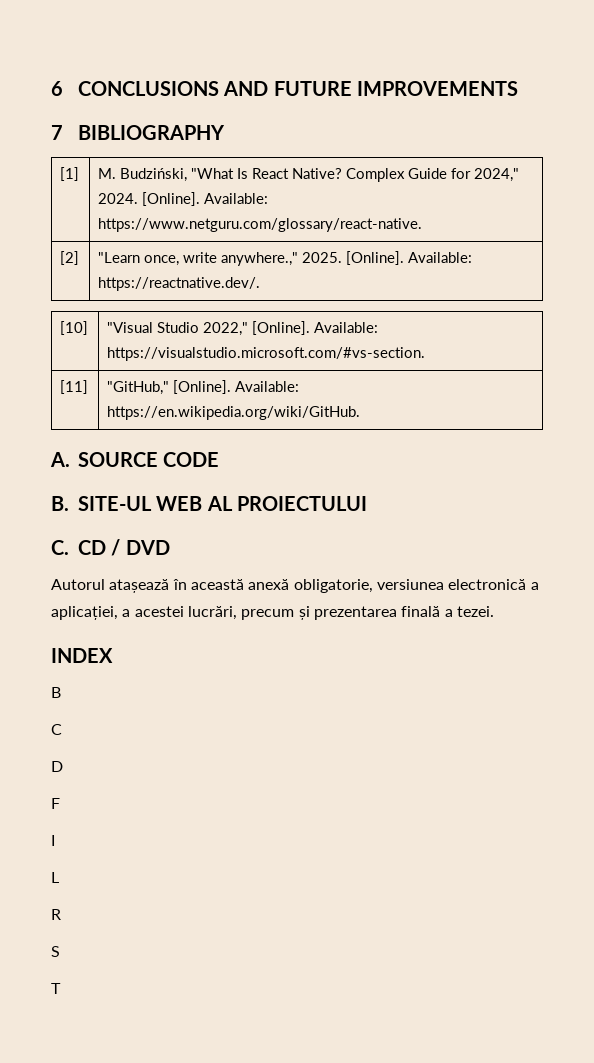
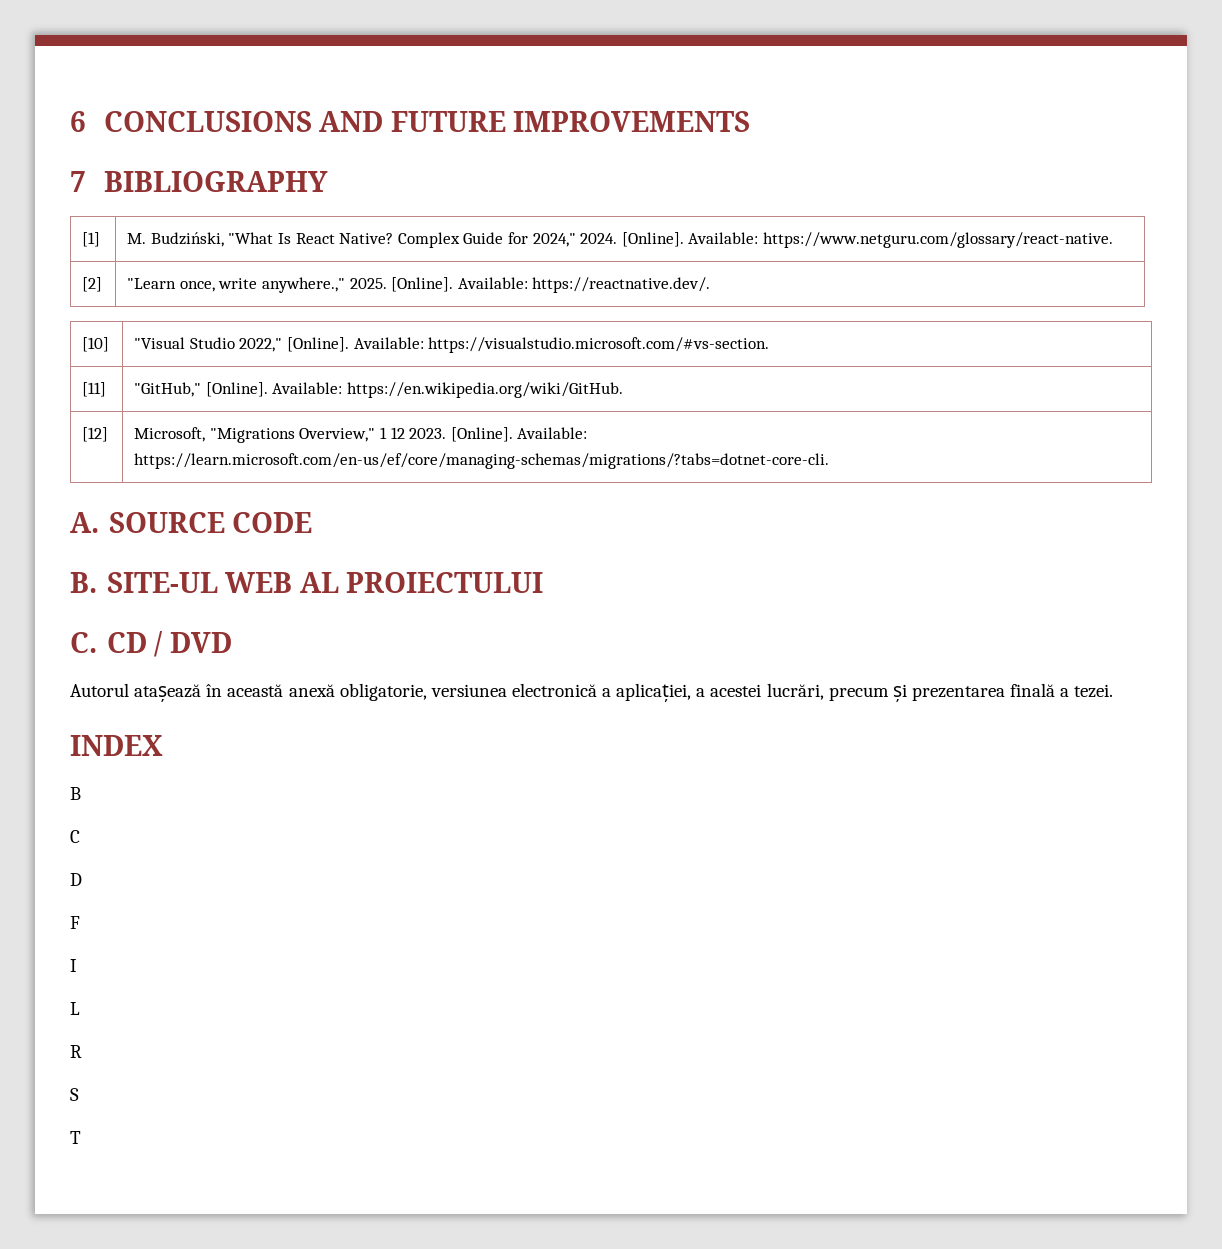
+ [12] | Microsoft, "Migrations Overview," 1 12 2023. [Online]. Available: https://learn.microsoft.com/en-us/ef/core/managing-schemas/migrations/?tabs=dotnet-core-cli.

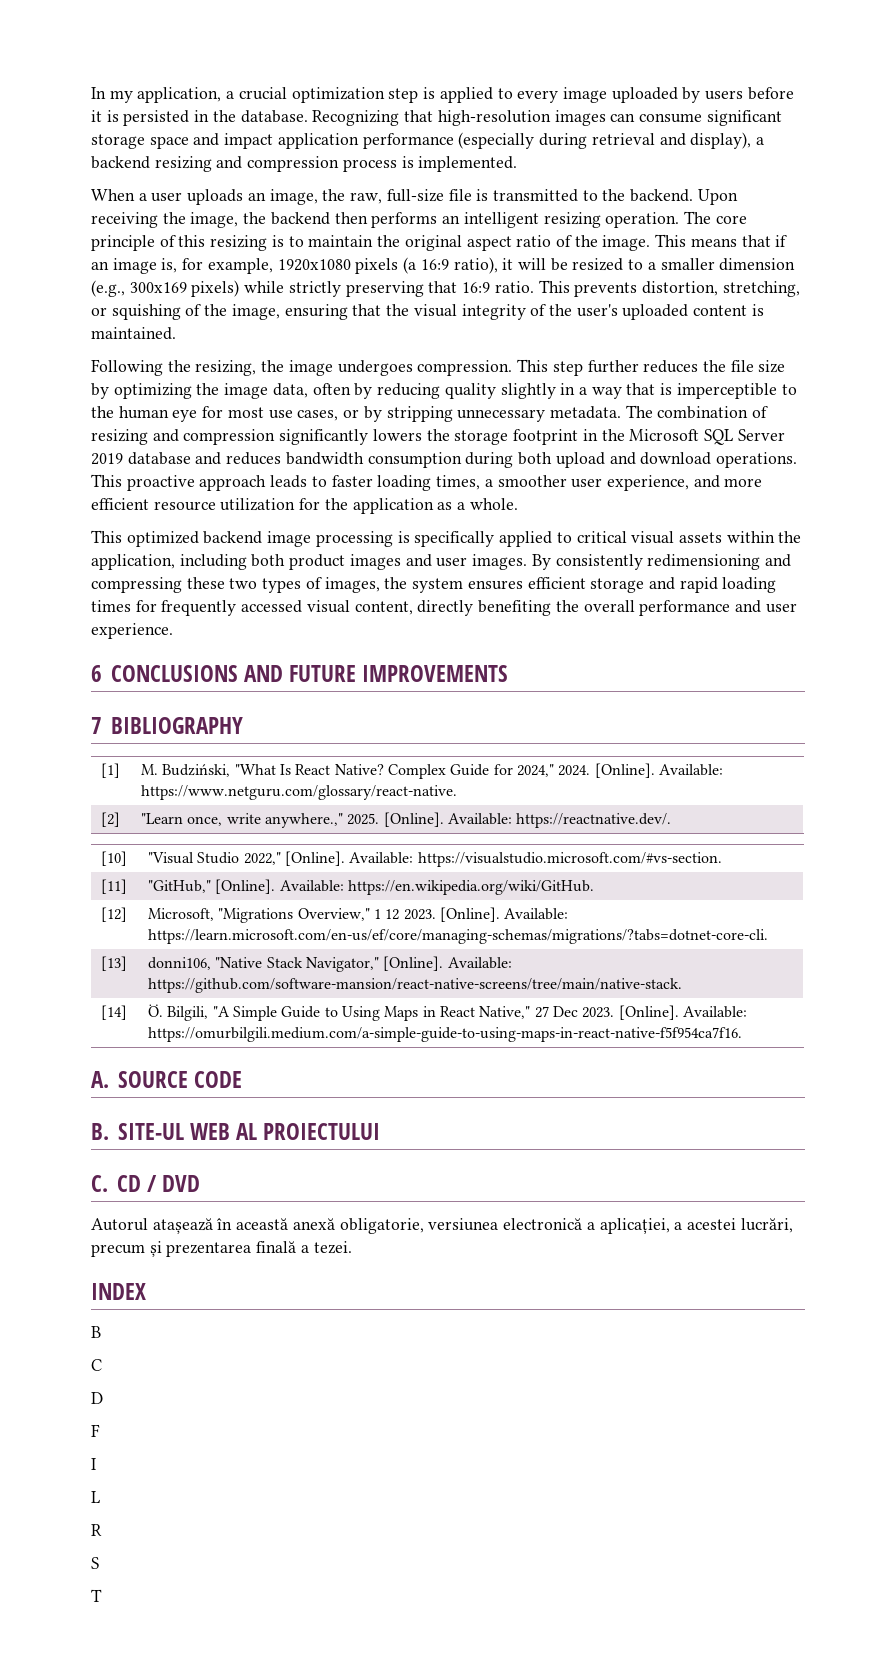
+ In my application, a crucial optimization step is applied to every image uploaded by users before it is persisted in the database. Recognizing that high-resolution images can consume significant storage space and impact application performance (especially during retrieval and display), a backend resizing and compression process is implemented.
+ When a user uploads an image, the raw, full-size file is transmitted to the backend. Upon receiving the image, the backend then performs an intelligent resizing operation. The core principle of this resizing is to maintain the original aspect ratio of the image. This means that if an image is, for example, 1920x1080 pixels (a 16:9 ratio), it will be resized to a smaller dimension (e.g., 300x169 pixels) while strictly preserving that 16:9 ratio. This prevents distortion, stretching, or squishing of the image, ensuring that the visual integrity of the user's uploaded content is maintained.
+ Following the resizing, the image undergoes compression. This step further reduces the file size by optimizing the image data, often by reducing quality slightly in a way that is imperceptible to the human eye for most use cases, or by stripping unnecessary metadata. The combination of resizing and compression significantly lowers the storage footprint in the Microsoft SQL Server 2019 database and reduces bandwidth consumption during both upload and download operations. This proactive approach leads to faster loading times, a smoother user experience, and more efficient resource utilization for the application as a whole.
+ This optimized backend image processing is specifically applied to critical visual assets within the application, including both product images and user images. By consistently redimensioning and compressing these two types of images, the system ensures efficient storage and rapid loading times for frequently accessed visual content, directly benefiting the overall performance and user experience.
+ [13] | donni106, "Native Stack Navigator," [Online]. Available: https://github.com/software-mansion/react-native-screens/tree/main/native-stack.
+ [14] | Ö. Bilgili, "A Simple Guide to Using Maps in React Native," 27 Dec 2023. [Online]. Available: https://omurbilgili.medium.com/a-simple-guide-to-using-maps-in-react-native-f5f954ca7f16.

